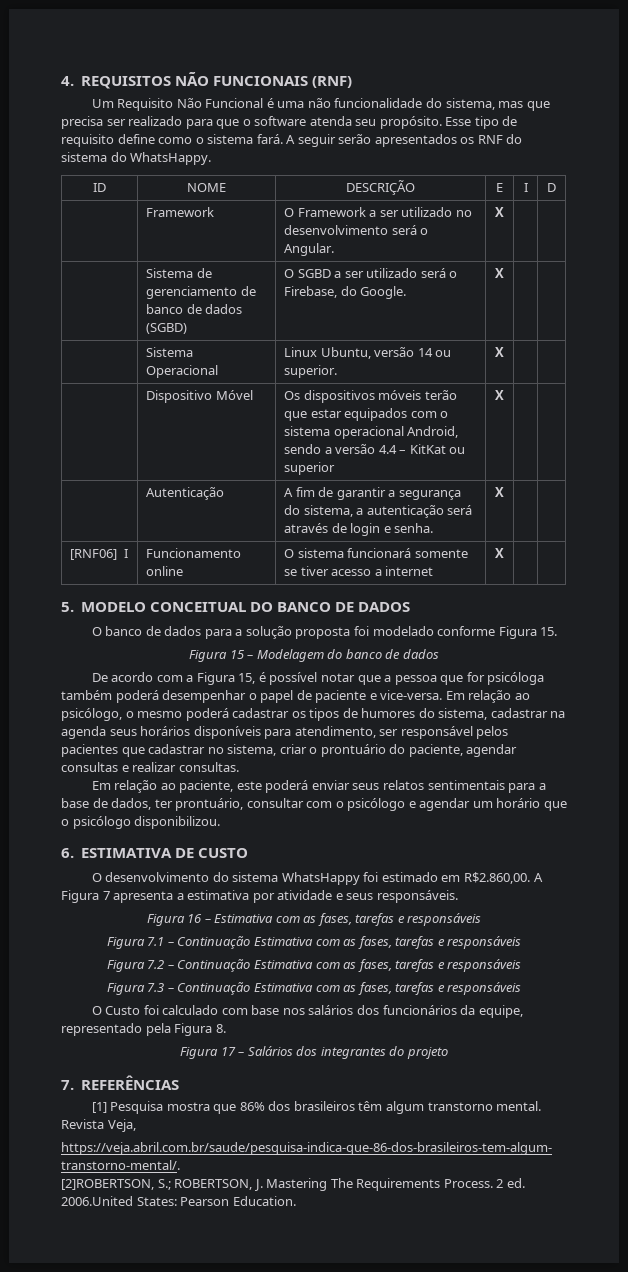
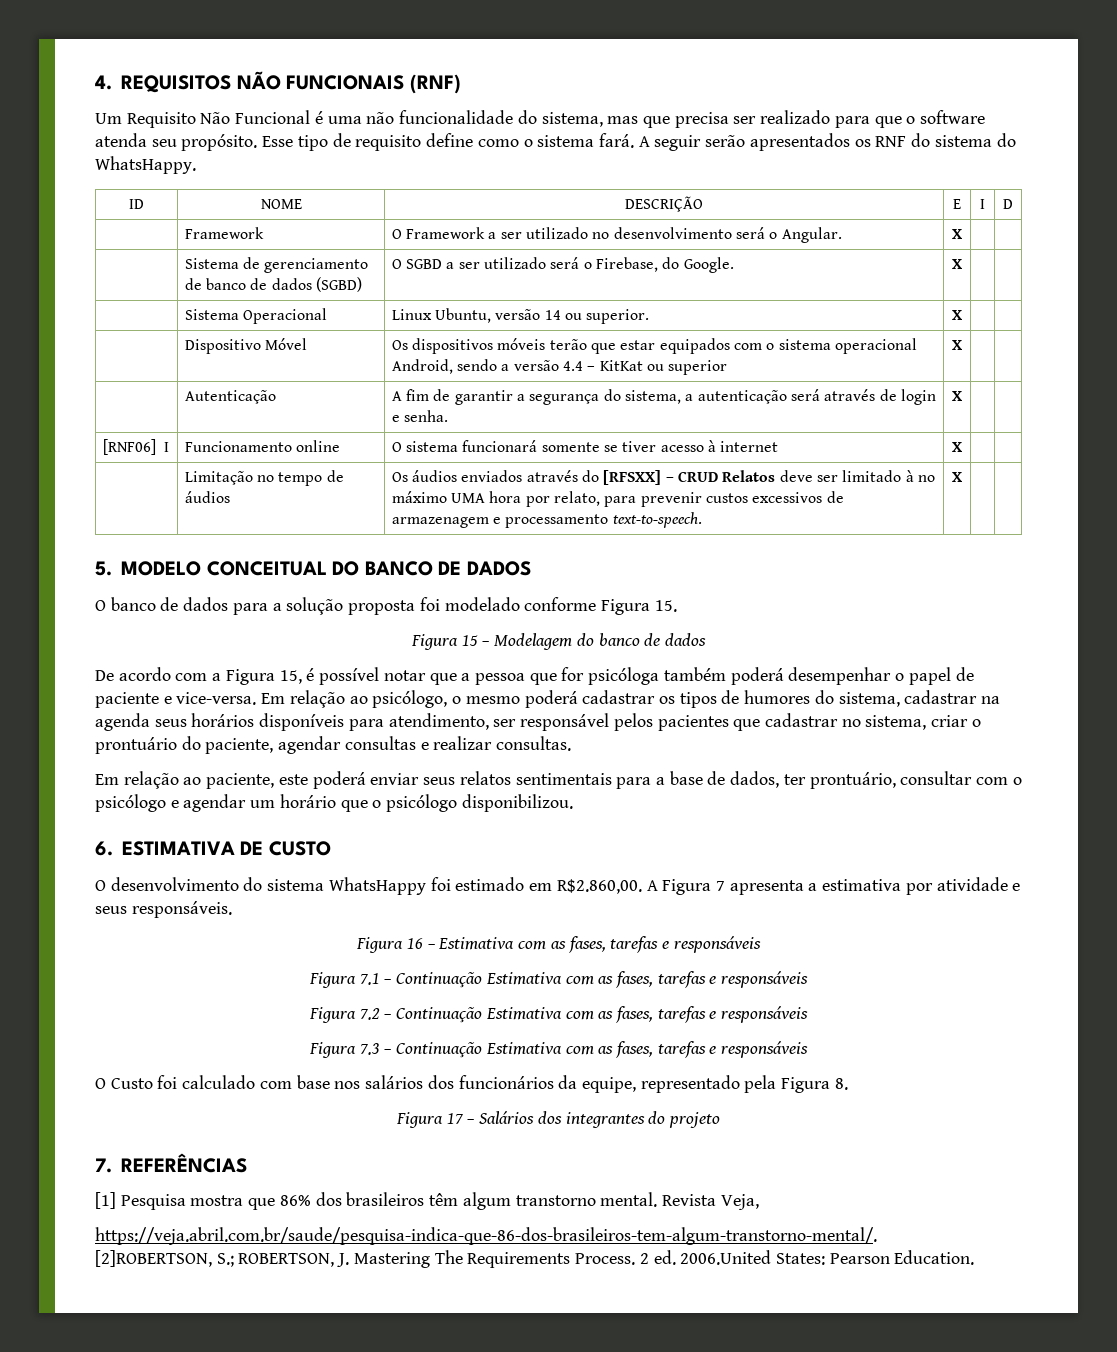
- [RNF06] I | Funcionamento online | O sistema funcionará somente se tiver acesso a internet | X | |
+ [RNF06] I | Funcionamento online | O sistema funcionará somente se tiver acesso à internet | X | |
+ | Limitação no tempo de áudios | Os áudios enviados através do [RFSXX] – CRUD Relatos deve ser limitado à no máximo UMA hora por relato, para prevenir custos excessivos de armazenagem e processamento text-to-speech. | X | |

